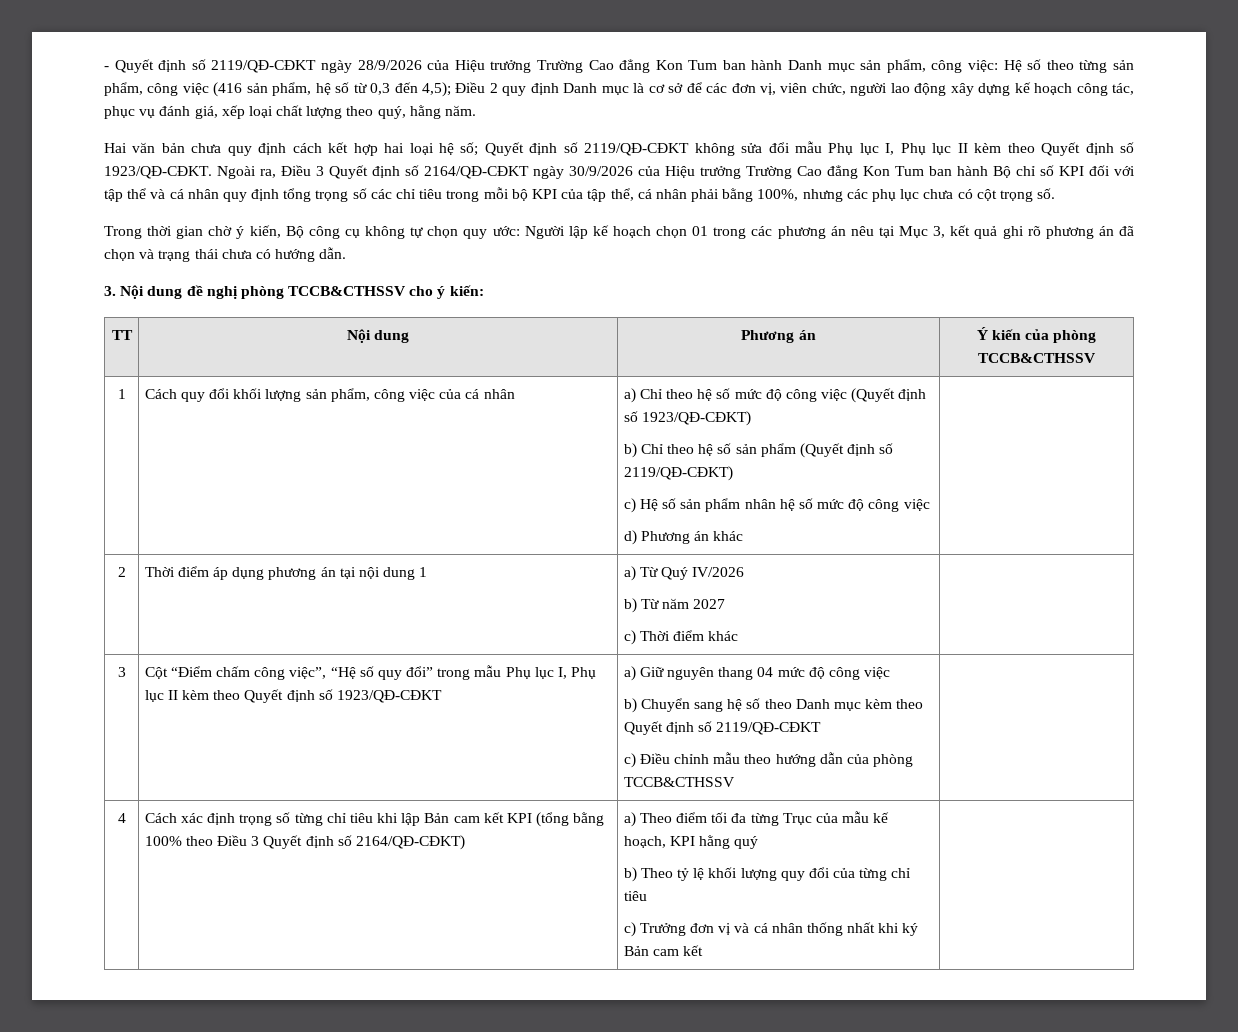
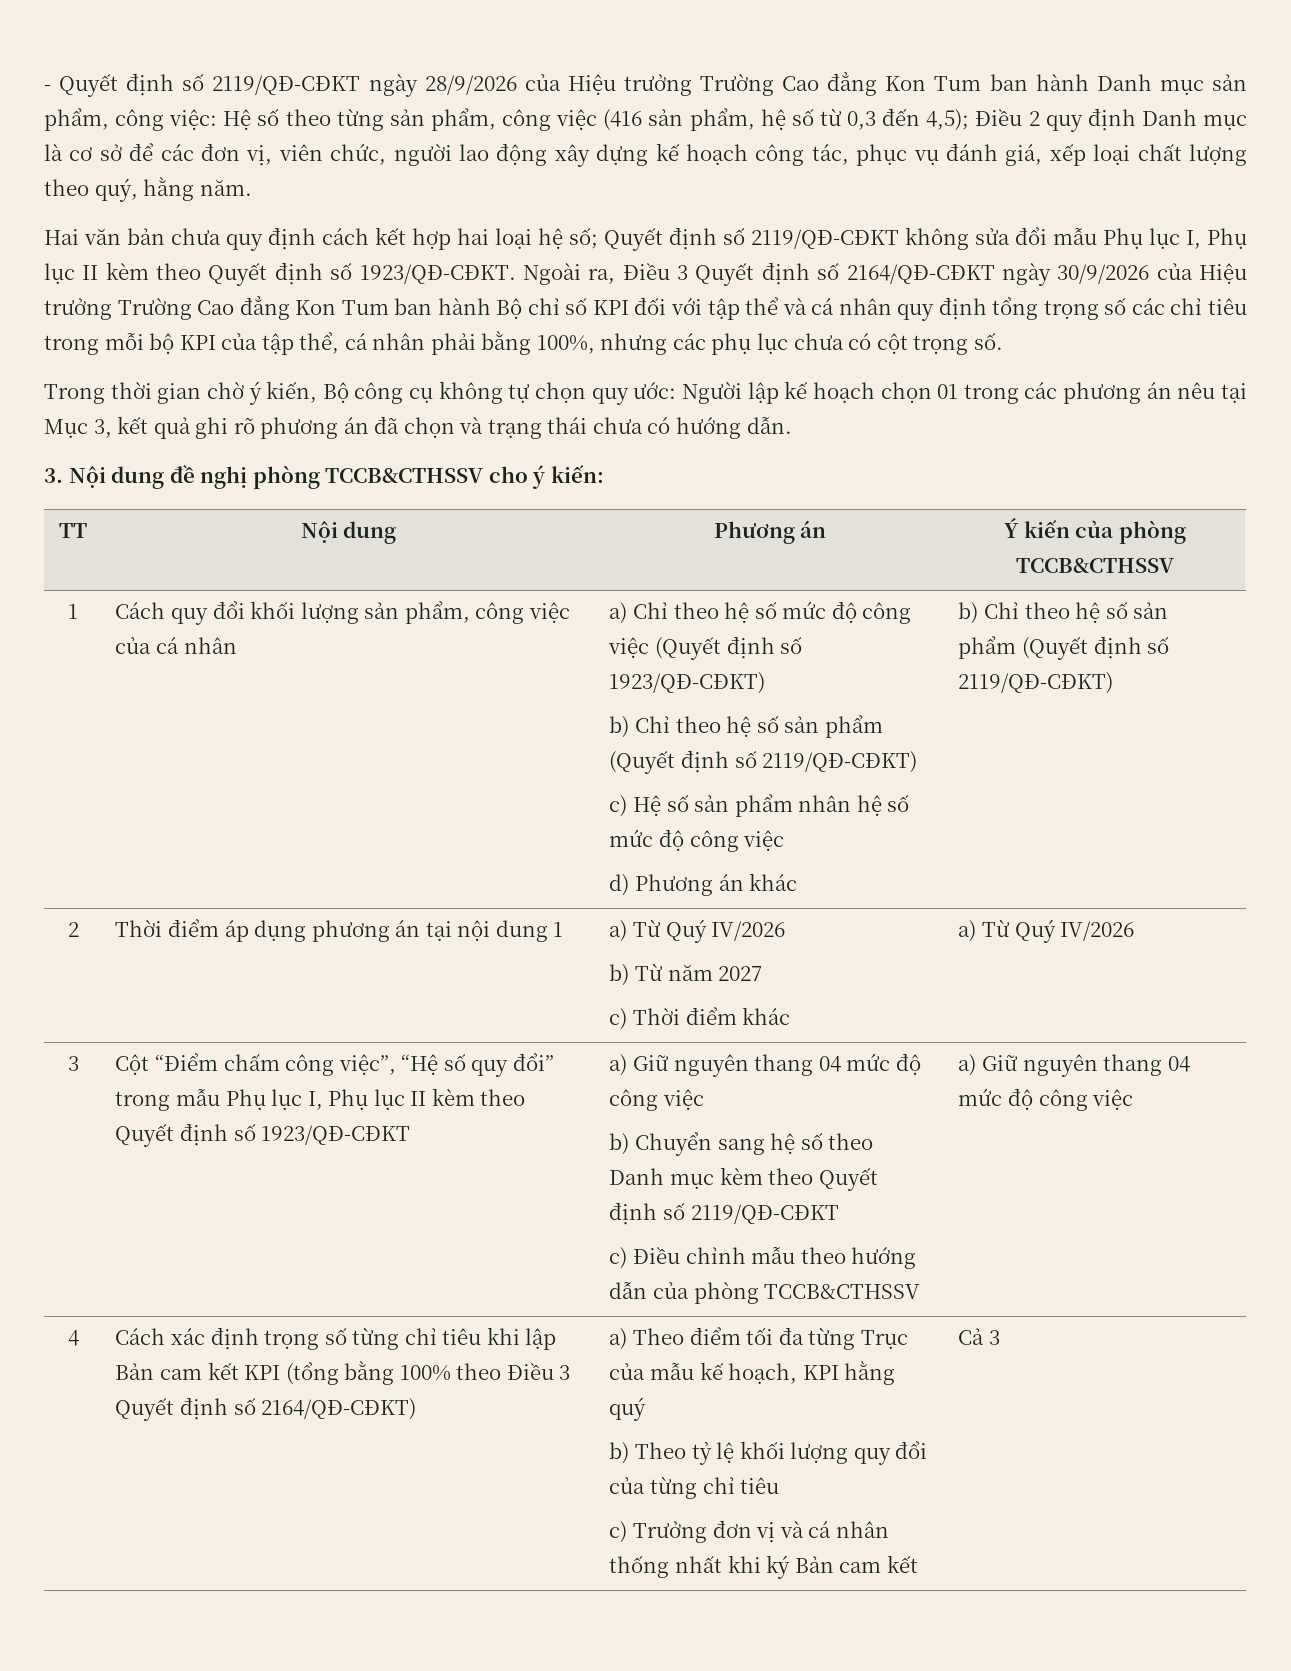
- d) Phương án khác
+ d) Phương án khác | b) Chỉ theo hệ số sản phẩm (Quyết định số 2119/QĐ-CĐKT)
  2 | Thời điểm áp dụng phương án tại nội dung 1 | a) Từ Quý IV/2026
  b) Từ năm 2027
- c) Thời điểm khác |
+ c) Thời điểm khác | a) Từ Quý IV/2026
- c) Điều chỉnh mẫu theo hướng dẫn của phòng TCCB&CTHSSV
+ c) Điều chỉnh mẫu theo hướng dẫn của phòng TCCB&CTHSSV | a) Giữ nguyên thang 04 mức độ công việc
+ Cả 3

